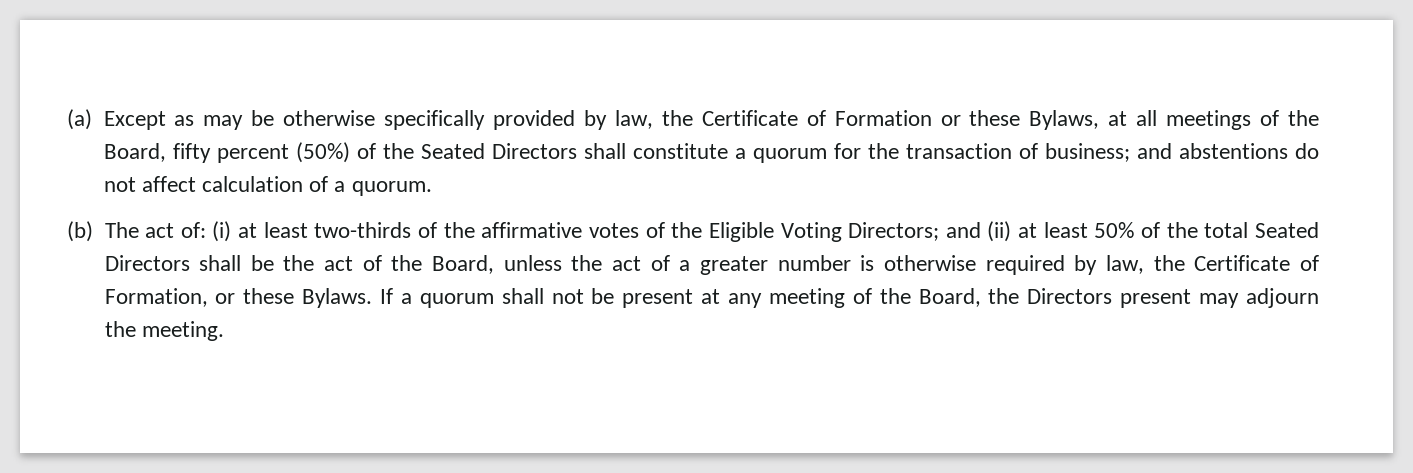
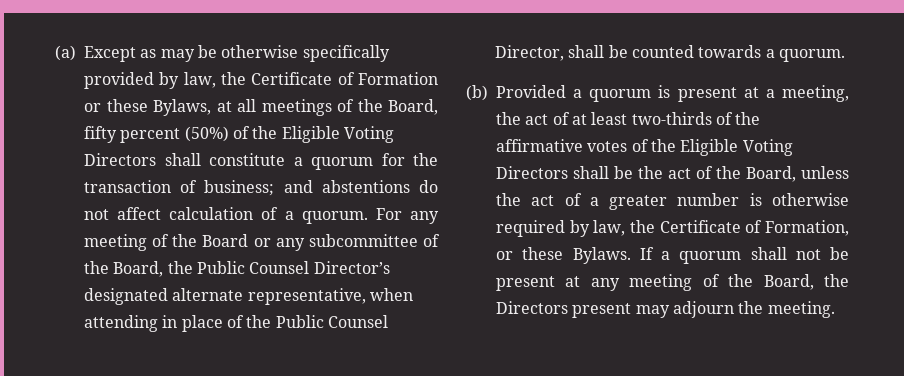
- (a) Except as may be otherwise specifically provided by law, the Certificate of Formation or these Bylaws, at all meetings of the Board, fifty percent (50%) of the Seated Directors shall constitute a quorum for the transaction of business;
+ (a) Except as may be otherwise specifically provided by law, the Certificate of Formation or these Bylaws, at all meetings of the Board, fifty percent (50%) of the Eligible Voting Directors shall constitute a quorum for the transaction of business;
- and abstentions do not affect calculation of a quorum.
- (b) The act of: (i) at least two-thirds of the affirmative votes of the Eligible Voting Directors; and (ii) at least 50% of the total Seated Directors shall be the act of the Board, unless the act of a greater number is otherwise required by law, the Certificate of Formation, or these Bylaws.
+ and abstentions do not affect calculation of a quorum. For any meeting of the Board or any subcommittee of the Board, the Public Counsel Director’s designated alternate representative, when attending in place of the Public Counsel Director, shall be counted towards a quorum.
+ (b) Provided a quorum is present at a meeting, the act of at least two-thirds of the affirmative votes of the Eligible Voting Directors shall be the act of the Board, unless the act of a greater number is otherwise required by law, the Certificate of Formation, or these Bylaws.

